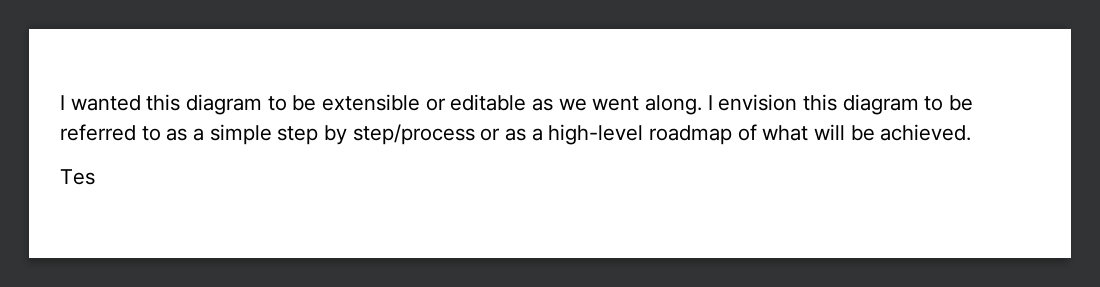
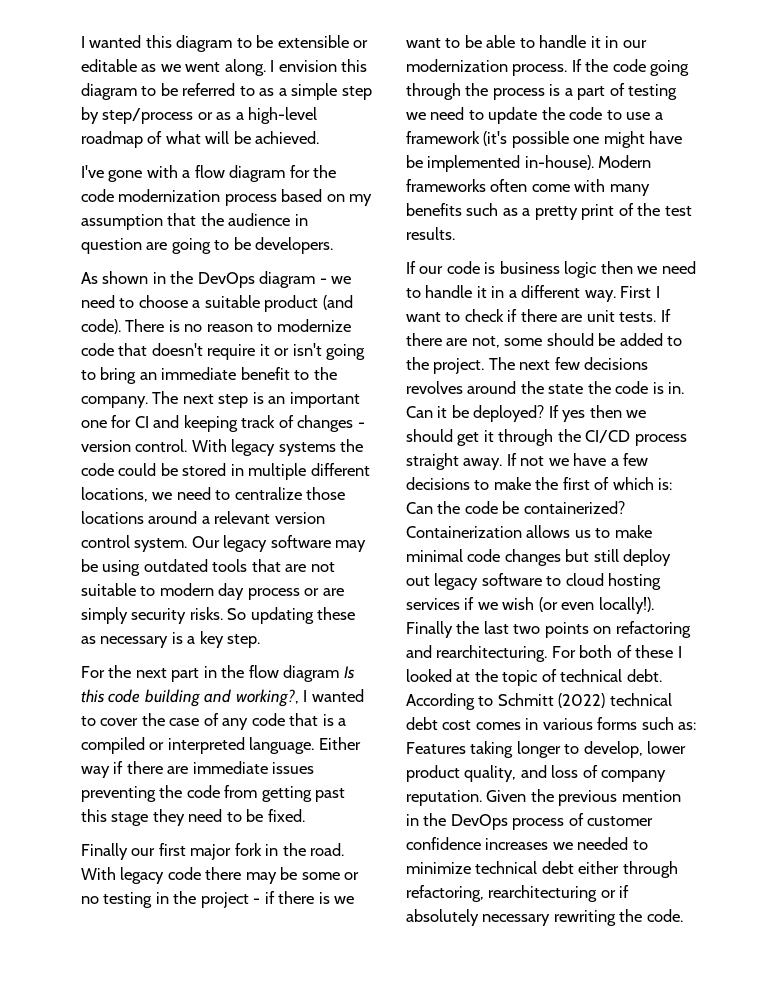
- Tes
+ I've gone with a flow diagram for the code modernization process based on my assumption that the audience in question are going to be developers.
+ As shown in the DevOps diagram - we need to choose a suitable product (and code). There is no reason to modernize code that doesn't require it or isn't going to bring an immediate benefit to the company. The next step is an important one for CI and keeping track of changes - version control. With legacy systems the code could be stored in multiple different locations, we need to centralize those locations around a relevant version control system. Our legacy software may be using outdated tools that are not suitable to modern day process or are simply security risks. So updating these as necessary is a key step.
+ For the next part in the flow diagram Is this code building and working?, I wanted to cover the case of any code that is a compiled or interpreted language. Either way if there are immediate issues preventing the code from getting past this stage they need to be fixed.
+ Finally our first major fork in the road. With legacy code there may be some or no testing in the project - if there is we want to be able to handle it in our modernization process. If the code going through the process is a part of testing we need to update the code to use a framework (it's possible one might have be implemented in-house). Modern frameworks often come with many benefits such as a pretty print of the test results.
+ If our code is business logic then we need to handle it in a different way. First I want to check if there are unit tests. If there are not, some should be added to the project. The next few decisions revolves around the state the code is in. Can it be deployed? If yes then we should get it through the CI/CD process straight away. If not we have a few decisions to make the first of which is: Can the code be containerized? Containerization allows us to make minimal code changes but still deploy out legacy software to cloud hosting services if we wish (or even locally!). Finally the last two points on refactoring and rearchitecturing. For both of these I looked at the topic of technical debt. According to Schmitt (2022) technical debt cost comes in various forms such as: Features taking longer to develop, lower product quality, and loss of company reputation. Given the previous mention in the DevOps process of customer confidence increases we needed to minimize technical debt either through refactoring, rearchitecturing or if absolutely necessary rewriting the code.

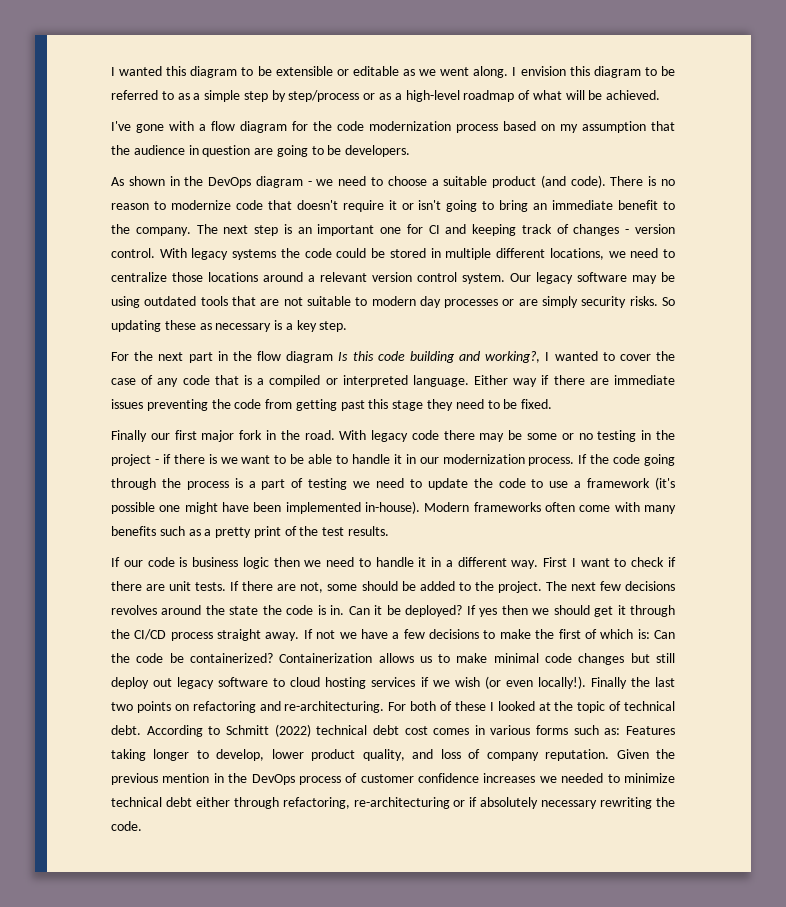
- Our legacy software may be using outdated tools that are not suitable to modern day process or are simply security risks.
+ Our legacy software may be using outdated tools that are not suitable to modern day processes or are simply security risks.
- If the code going through the process is a part of testing we need to update the code to use a framework (it's possible one might have be implemented in-house).
+ If the code going through the process is a part of testing we need to update the code to use a framework (it's possible one might have been implemented in-house).
- Finally the last two points on refactoring and rearchitecturing.
+ Finally the last two points on refactoring and re-architecturing.
- Given the previous mention in the DevOps process of customer confidence increases we needed to minimize technical debt either through refactoring, rearchitecturing or if absolutely necessary rewriting the code.
+ Given the previous mention in the DevOps process of customer confidence increases we needed to minimize technical debt either through refactoring, re-architecturing or if absolutely necessary rewriting the code.

